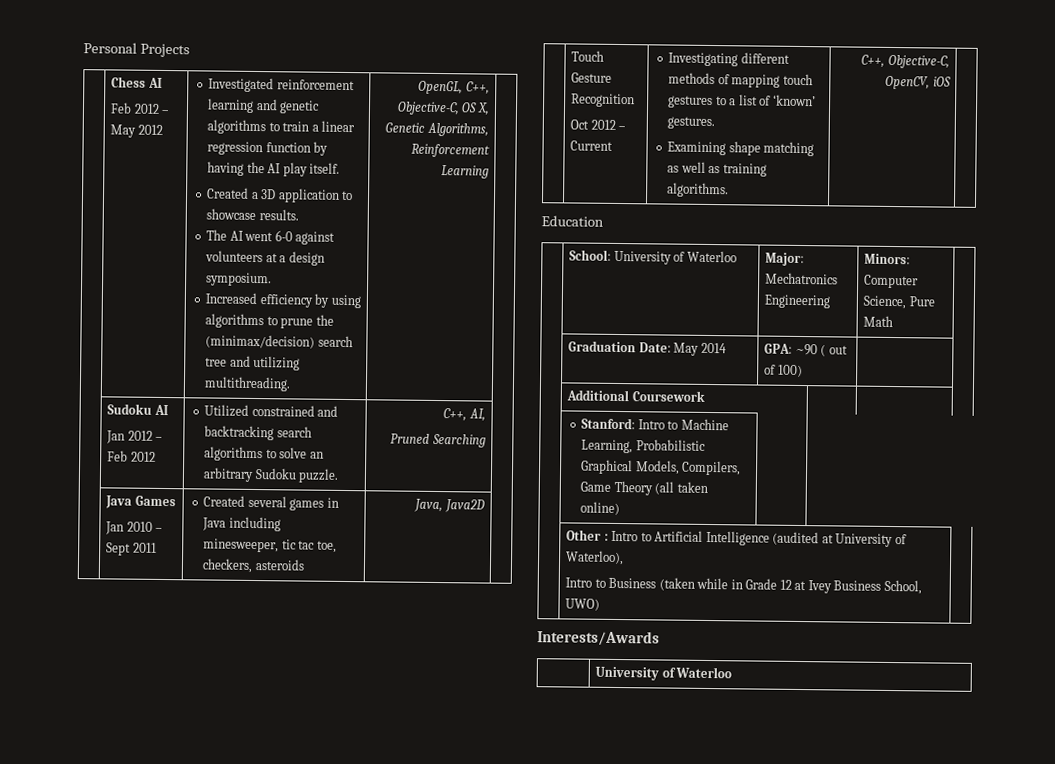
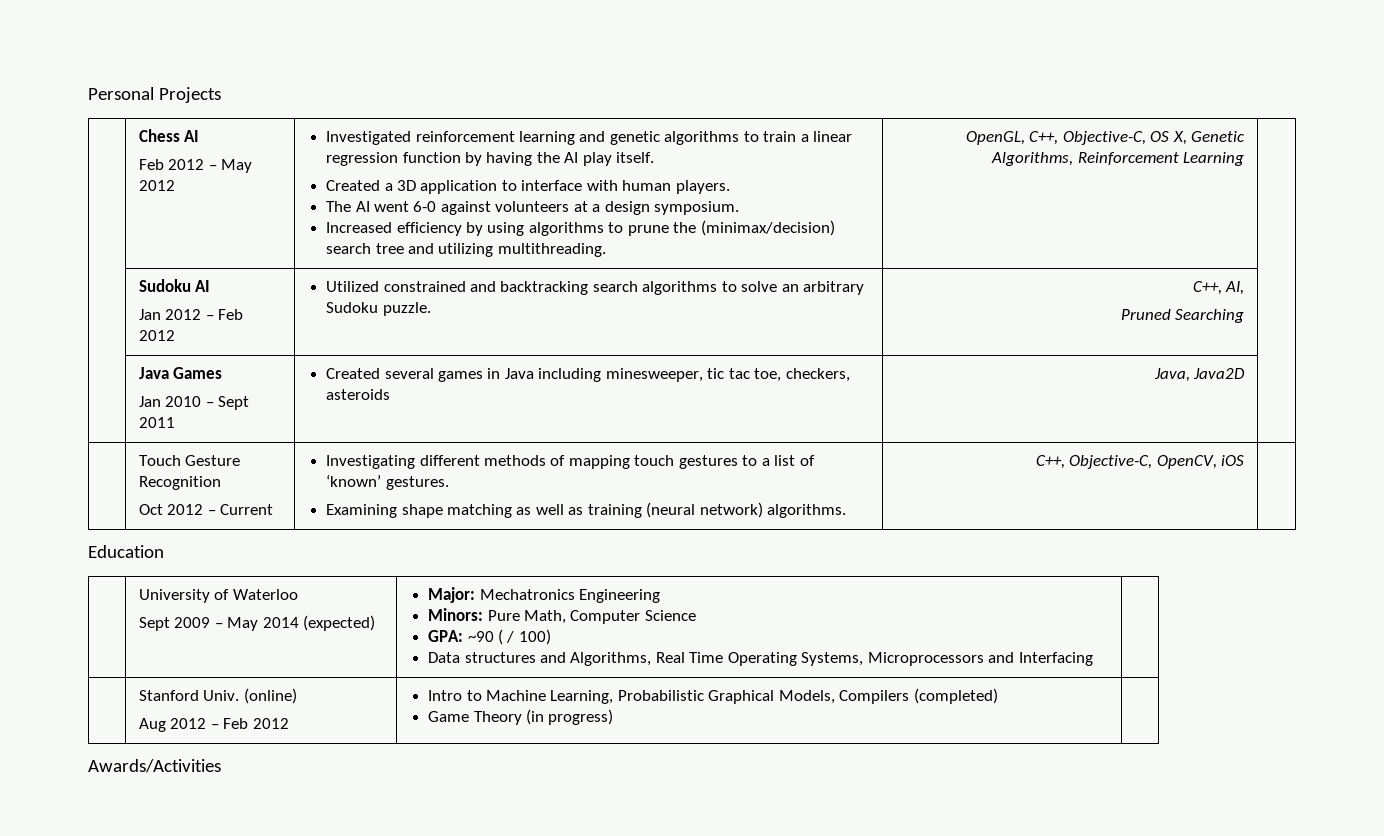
- Created a 3D application to showcase results.
+ Created a 3D application to interface with human players.
  | Touch Gesture Recognition
  Oct 2012 – Current | Investigating different methods of mapping touch gestures to a list of ‘known’ gestures.
- Examining shape matching as well as training algorithms. | C++, Objective-C, OpenCV, iOS |
+ Examining shape matching as well as training (neural network) algorithms. | C++, Objective-C, OpenCV, iOS |
- | School: University of Waterloo | Major: Mechatronics Engineering | Minors: Computer Science, Pure Math |
- | Graduation Date: May 2014 | GPA: ~90 ( out of 100) | |
- | Additional Coursework | | |
- | Stanford: Intro to Machine Learning, Probabilistic Graphical Models, Compilers, Game Theory (all taken online) |
- | Other : Intro to Artificial Intelligence (audited at University of Waterloo),
- Intro to Business (taken while in Grade 12 at Ivey Business School, UWO) |
- Interests/Awards
  | University of Waterloo
+ Sept 2009 – May 2014 (expected) | Major: Mechatronics Engineering
+ Minors: Pure Math, Computer Science
+ GPA: ~90 ( / 100)
+ Data structures and Algorithms, Real Time Operating Systems, Microprocessors and Interfacing |
+ | Stanford Univ. (online)
+ Aug 2012 – Feb 2012 | Intro to Machine Learning, Probabilistic Graphical Models, Compilers (completed)
+ Game Theory (in progress) |
+ Awards/Activities

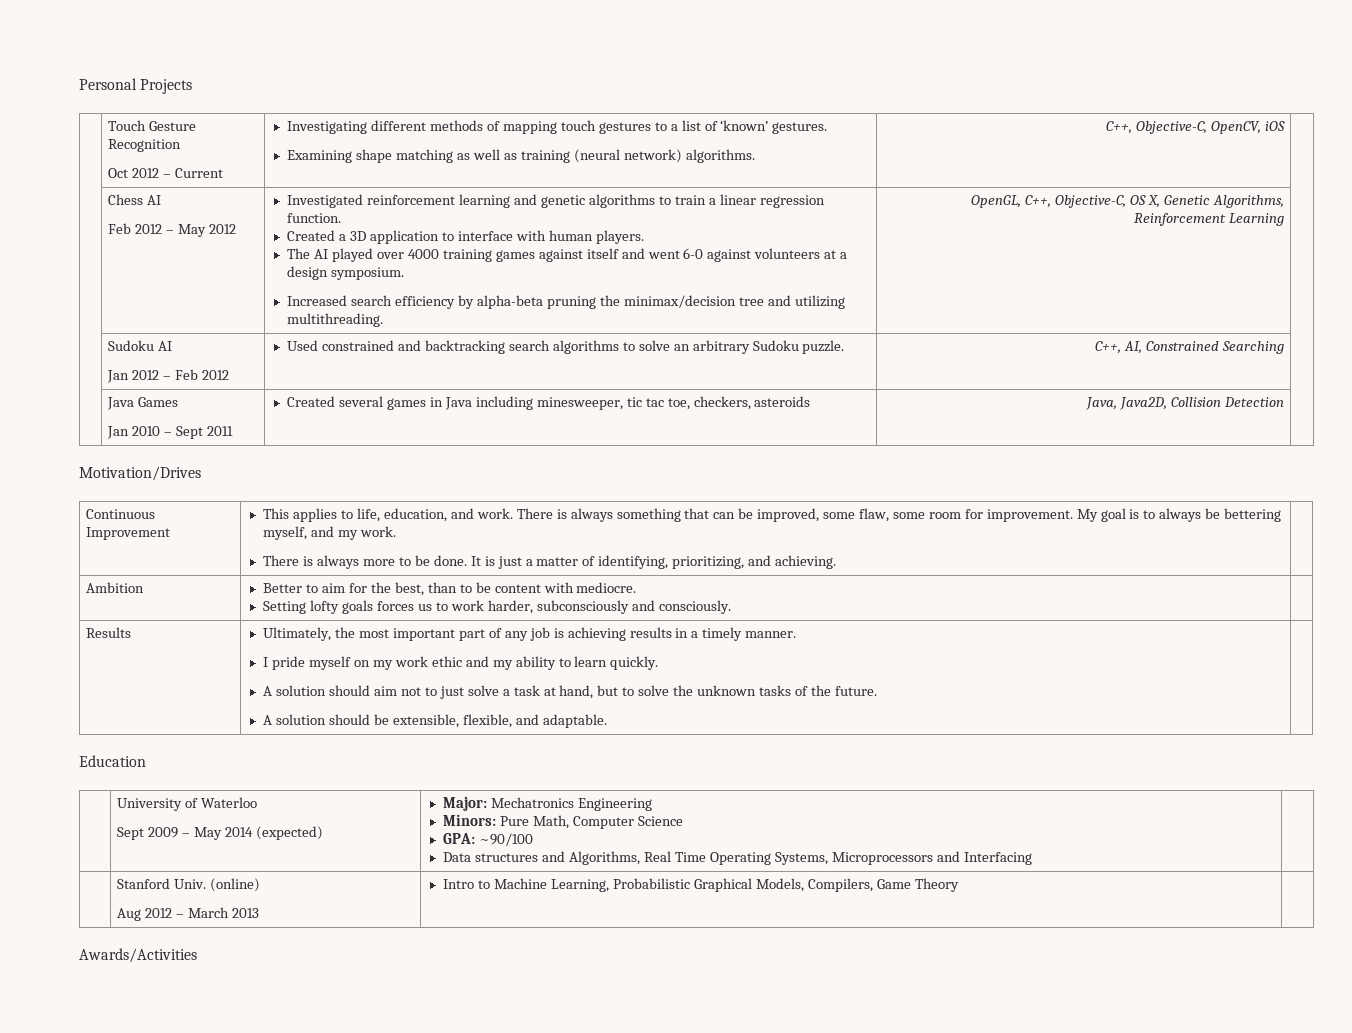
- Chess AI
- Feb 2012 – May 2012 | Investigated reinforcement learning and genetic algorithms to train a linear regression function by having the AI play itself.
- Created a 3D application to interface with human players.
- The AI went 6-0 against volunteers at a design symposium.
- Increased efficiency by using algorithms to prune the (minimax/decision) search tree and utilizing multithreading. | OpenGL, C++, Objective-C, OS X, Genetic Algorithms, Reinforcement Learning |
- | Sudoku AI
- Jan 2012 – Feb 2012 | Utilized constrained and backtracking search algorithms to solve an arbitrary Sudoku puzzle. | C++, AI,
- Pruned Searching |
- | Java Games
- Jan 2010 – Sept 2011 | Created several games in Java including minesweeper, tic tac toe, checkers, asteroids | Java, Java2D |
+ Chess AI
+ Feb 2012 – May 2012 | Investigated reinforcement learning and genetic algorithms to train a linear regression function.
+ Created a 3D application to interface with human players.
+ The AI played over 4000 training games against itself and went 6-0 against volunteers at a design symposium.
+ Increased search efficiency by alpha-beta pruning the minimax/decision tree and utilizing multithreading. | OpenGL, C++, Objective-C, OS X, Genetic Algorithms, Reinforcement Learning |
+ | Sudoku AI
+ Jan 2012 – Feb 2012 | Used constrained and backtracking search algorithms to solve an arbitrary Sudoku puzzle. | C++, AI, Constrained Searching |
+ | Java Games
+ Jan 2010 – Sept 2011 | Created several games in Java including minesweeper, tic tac toe, checkers, asteroids | Java, Java2D, Collision Detection |
+ Motivation/Drives
+ Continuous Improvement | This applies to life, education, and work. There is always something that can be improved, some flaw, some room for improvement. My goal is to always be bettering myself, and my work.
+ There is always more to be done. It is just a matter of identifying, prioritizing, and achieving. |
+ Ambition | Better to aim for the best, than to be content with mediocre.
+ Setting lofty goals forces us to work harder, subconsciously and consciously. |
+ Results | Ultimately, the most important part of any job is achieving results in a timely manner.
+ I pride myself on my work ethic and my ability to learn quickly.
+ A solution should aim not to just solve a task at hand, but to solve the unknown tasks of the future.
+ A solution should be extensible, flexible, and adaptable.
  | University of Waterloo
  Sept 2009 – May 2014 (expected) | Major: Mechatronics Engineering
  Minors: Pure Math, Computer Science
- GPA: ~90 ( / 100)
+ GPA: ~90/100
  | Stanford Univ. (online)
- Aug 2012 – Feb 2012 | Intro to Machine Learning, Probabilistic Graphical Models, Compilers (completed)
- Game Theory (in progress) |
+ Aug 2012 – March 2013 | Intro to Machine Learning, Probabilistic Graphical Models, Compilers, Game Theory |

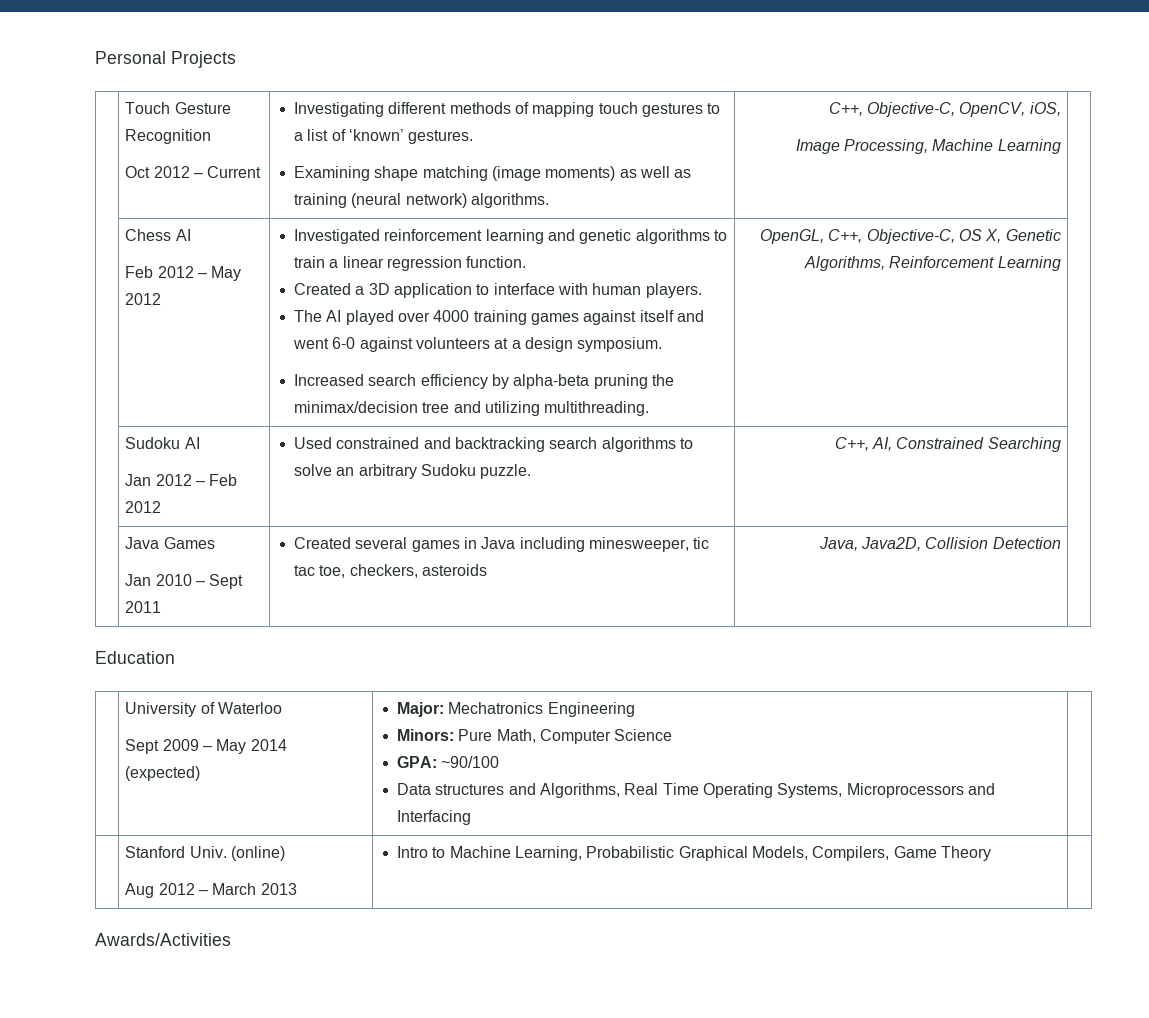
  | Touch Gesture Recognition
  Oct 2012 – Current | Investigating different methods of mapping touch gestures to a list of ‘known’ gestures.
- Examining shape matching as well as training (neural network) algorithms. | C++, Objective-C, OpenCV, iOS |
+ Examining shape matching (image moments) as well as training (neural network) algorithms. | C++, Objective-C, OpenCV, iOS,
+ Image Processing, Machine Learning |
- Motivation/Drives
- Continuous Improvement | This applies to life, education, and work. There is always something that can be improved, some flaw, some room for improvement. My goal is to always be bettering myself, and my work.
- There is always more to be done. It is just a matter of identifying, prioritizing, and achieving. |
- Ambition | Better to aim for the best, than to be content with mediocre.
- Setting lofty goals forces us to work harder, subconsciously and consciously. |
- Results | Ultimately, the most important part of any job is achieving results in a timely manner.
- I pride myself on my work ethic and my ability to learn quickly.
- A solution should aim not to just solve a task at hand, but to solve the unknown tasks of the future.
- A solution should be extensible, flexible, and adaptable.

